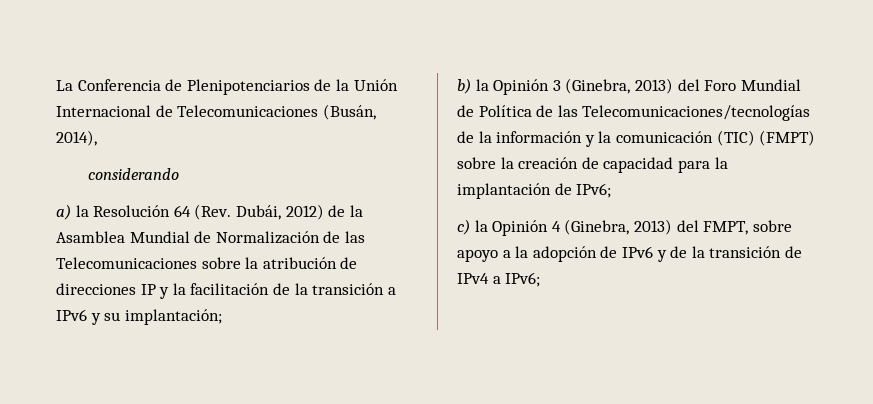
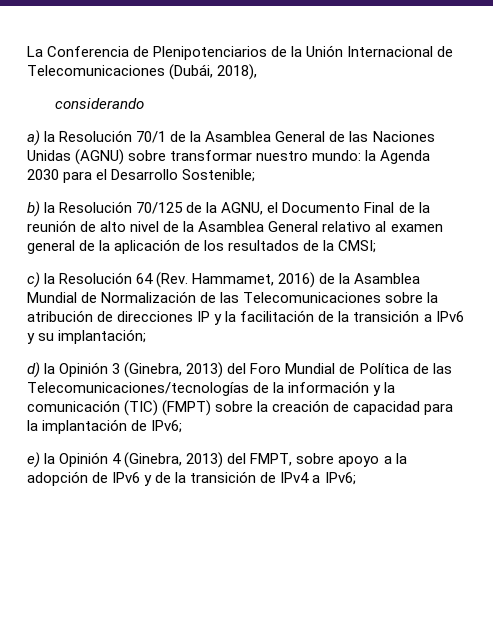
- La Conferencia de Plenipotenciarios de la Unión Internacional de Telecomunicaciones (Busán, 2014),
+ La Conferencia de Plenipotenciarios de la Unión Internacional de Telecomunicaciones (Dubái, 2018),
- a) la Resolución 64 (Rev. Dubái, 2012) de la Asamblea Mundial de Normalización de las Telecomunicaciones sobre la atribución de direcciones IP y la facilitación de la transición a IPv6 y su implantación;
+ a) la Resolución 70/1 de la Asamblea General de las Naciones Unidas (AGNU) sobre transformar nuestro mundo: la Agenda 2030 para el Desarrollo Sostenible;
+ b) la Resolución 70/125 de la AGNU, el Documento Final de la reunión de alto nivel de la Asamblea General relativo al examen general de la aplicación de los resultados de la CMSI;
+ c) la Resolución 64 (Rev. Hammamet, 2016) de la Asamblea Mundial de Normalización de las Telecomunicaciones sobre la atribución de direcciones IP y la facilitación de la transición a IPv6 y su implantación;
- b) la Opinión 3 (Ginebra, 2013) del Foro Mundial de Política de las Telecomunicaciones/tecnologías de la información y la comunicación (TIC) (FMPT) sobre la creación de capacidad para la implantación de IPv6;
+ d) la Opinión 3 (Ginebra, 2013) del Foro Mundial de Política de las Telecomunicaciones/tecnologías de la información y la comunicación (TIC) (FMPT) sobre la creación de capacidad para la implantación de IPv6;
- c) la Opinión 4 (Ginebra, 2013) del FMPT, sobre apoyo a la adopción de IPv6 y de la transición de IPv4 a IPv6;
+ e) la Opinión 4 (Ginebra, 2013) del FMPT, sobre apoyo a la adopción de IPv6 y de la transición de IPv4 a IPv6;

